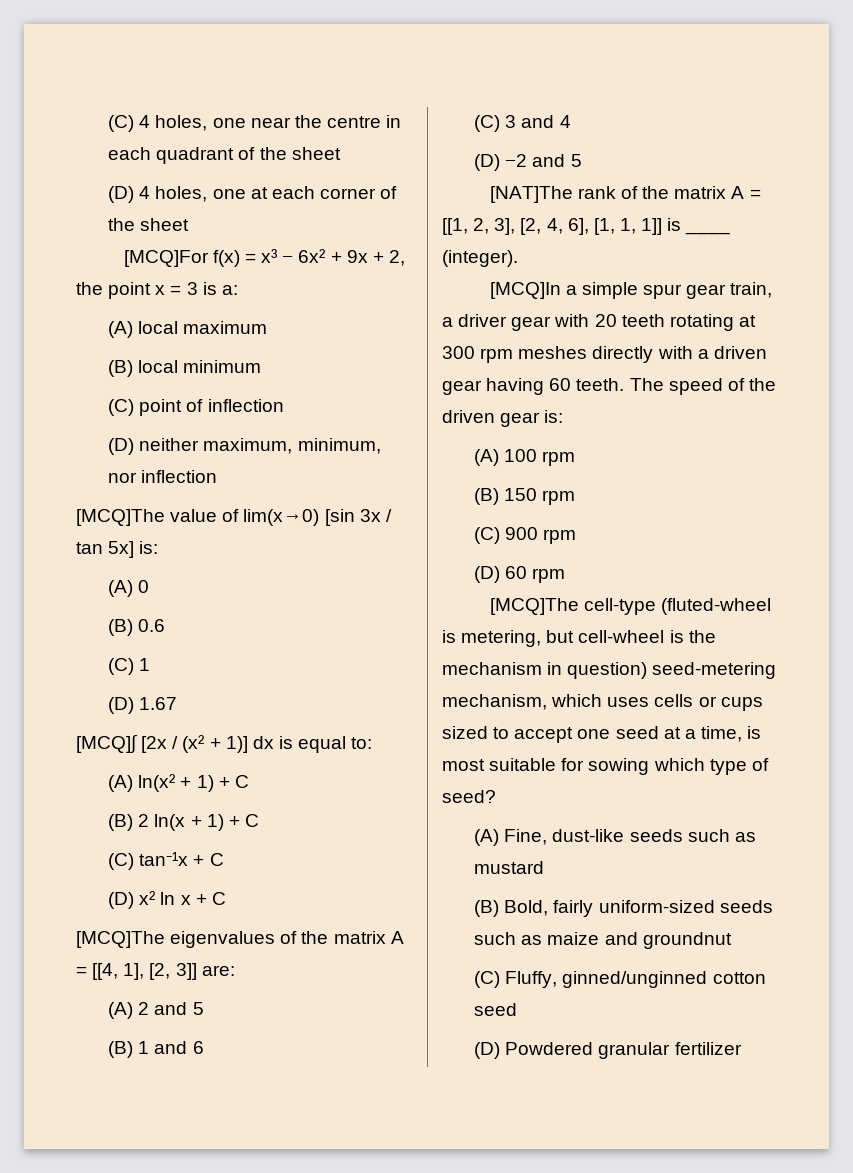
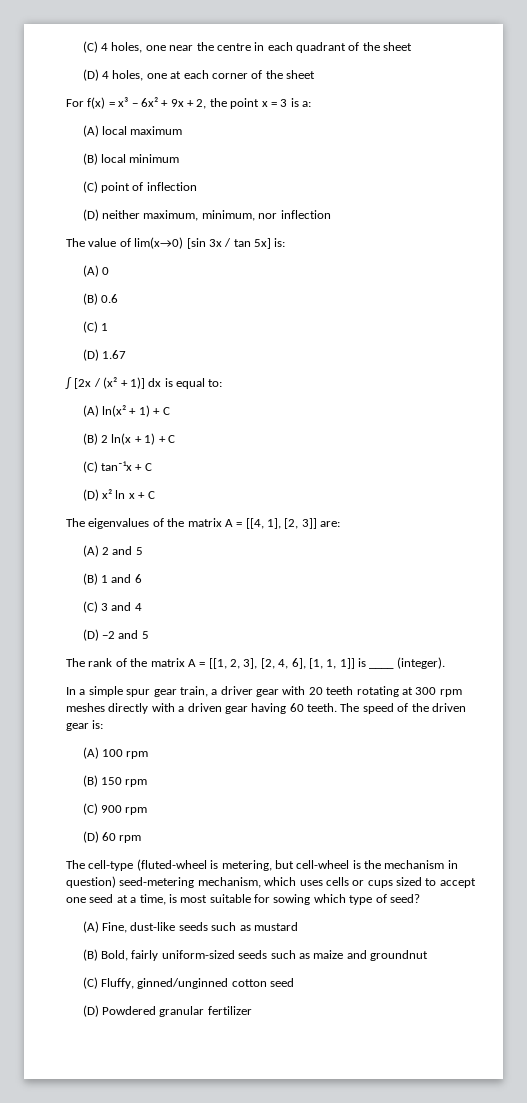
- [MCQ]For f(x) = x³ − 6x² + 9x + 2, the point x = 3 is a:
+ For f(x) = x³ − 6x² + 9x + 2, the point x = 3 is a:
- [MCQ]The value of lim(x→0) [sin 3x / tan 5x] is:
+ The value of lim(x→0) [sin 3x / tan 5x] is:
- [MCQ]∫ [2x / (x² + 1)] dx is equal to:
+ ∫ [2x / (x² + 1)] dx is equal to:
- [MCQ]The eigenvalues of the matrix A = [[4, 1], [2, 3]] are:
+ The eigenvalues of the matrix A = [[4, 1], [2, 3]] are:
- [NAT]The rank of the matrix A = [[1, 2, 3], [2, 4, 6], [1, 1, 1]] is ____ (integer).
+ The rank of the matrix A = [[1, 2, 3], [2, 4, 6], [1, 1, 1]] is ____ (integer).
- [MCQ]In a simple spur gear train, a driver gear with 20 teeth rotating at 300 rpm meshes directly with a driven gear having 60 teeth.
+ In a simple spur gear train, a driver gear with 20 teeth rotating at 300 rpm meshes directly with a driven gear having 60 teeth.
- [MCQ]The cell-type (fluted-wheel is metering, but cell-wheel is the mechanism in question) seed-metering mechanism, which uses cells or cups sized to accept one seed at a time, is most suitable for sowing which type of seed?
+ The cell-type (fluted-wheel is metering, but cell-wheel is the mechanism in question) seed-metering mechanism, which uses cells or cups sized to accept one seed at a time, is most suitable for sowing which type of seed?

